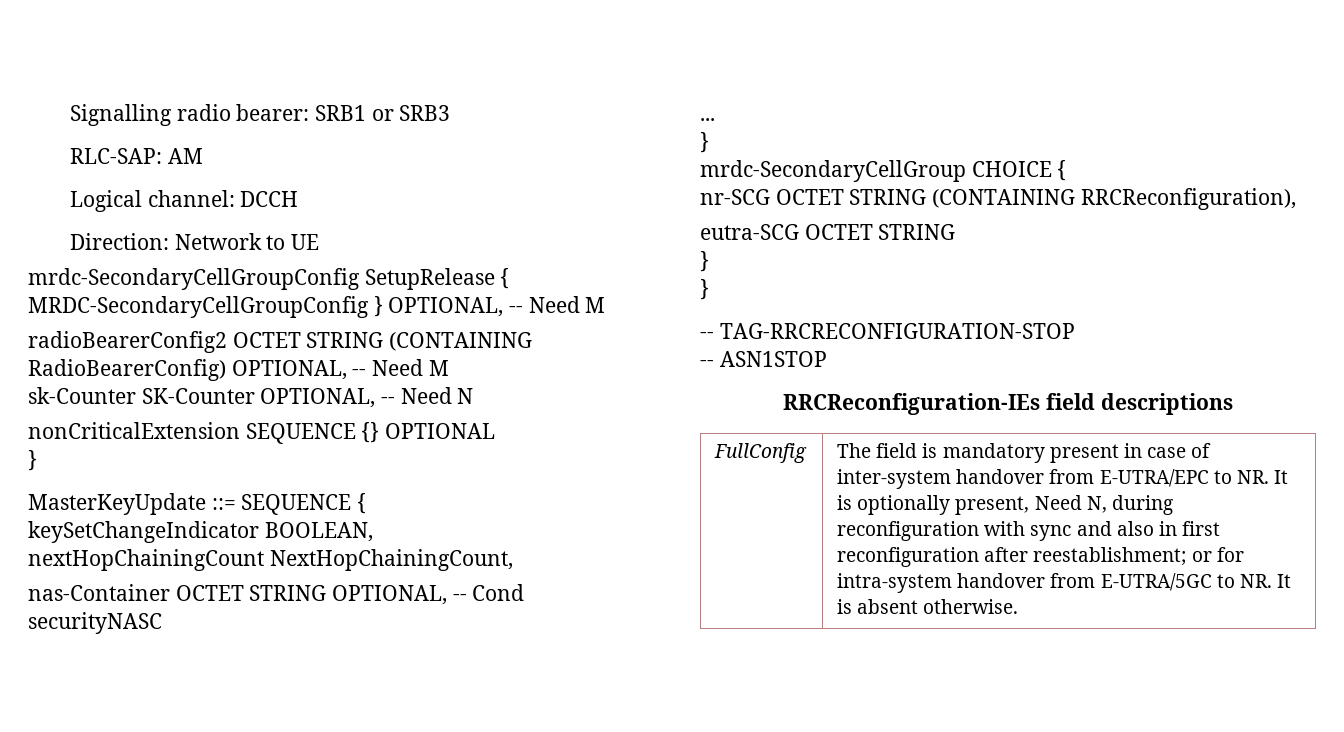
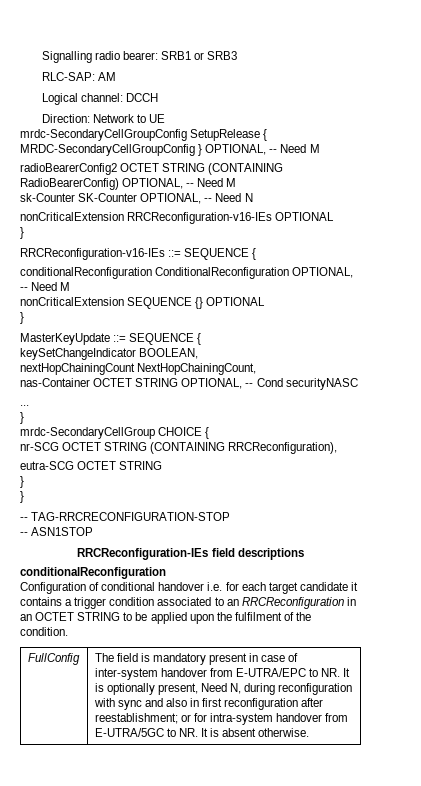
+ nonCriticalExtension RRCReconfiguration-v16-IEs OPTIONAL
+ }
+ RRCReconfiguration-v16-IEs ::= SEQUENCE {
+ conditionalReconfiguration ConditionalReconfiguration OPTIONAL, -- Need M
  RRCReconfiguration-IEs field descriptions
+ conditionalReconfiguration
+ Configuration of conditional handover i.e. for each target candidate it contains a trigger condition associated to an RRCReconfiguration in an OCTET STRING to be applied upon the fulfilment of the condition.

